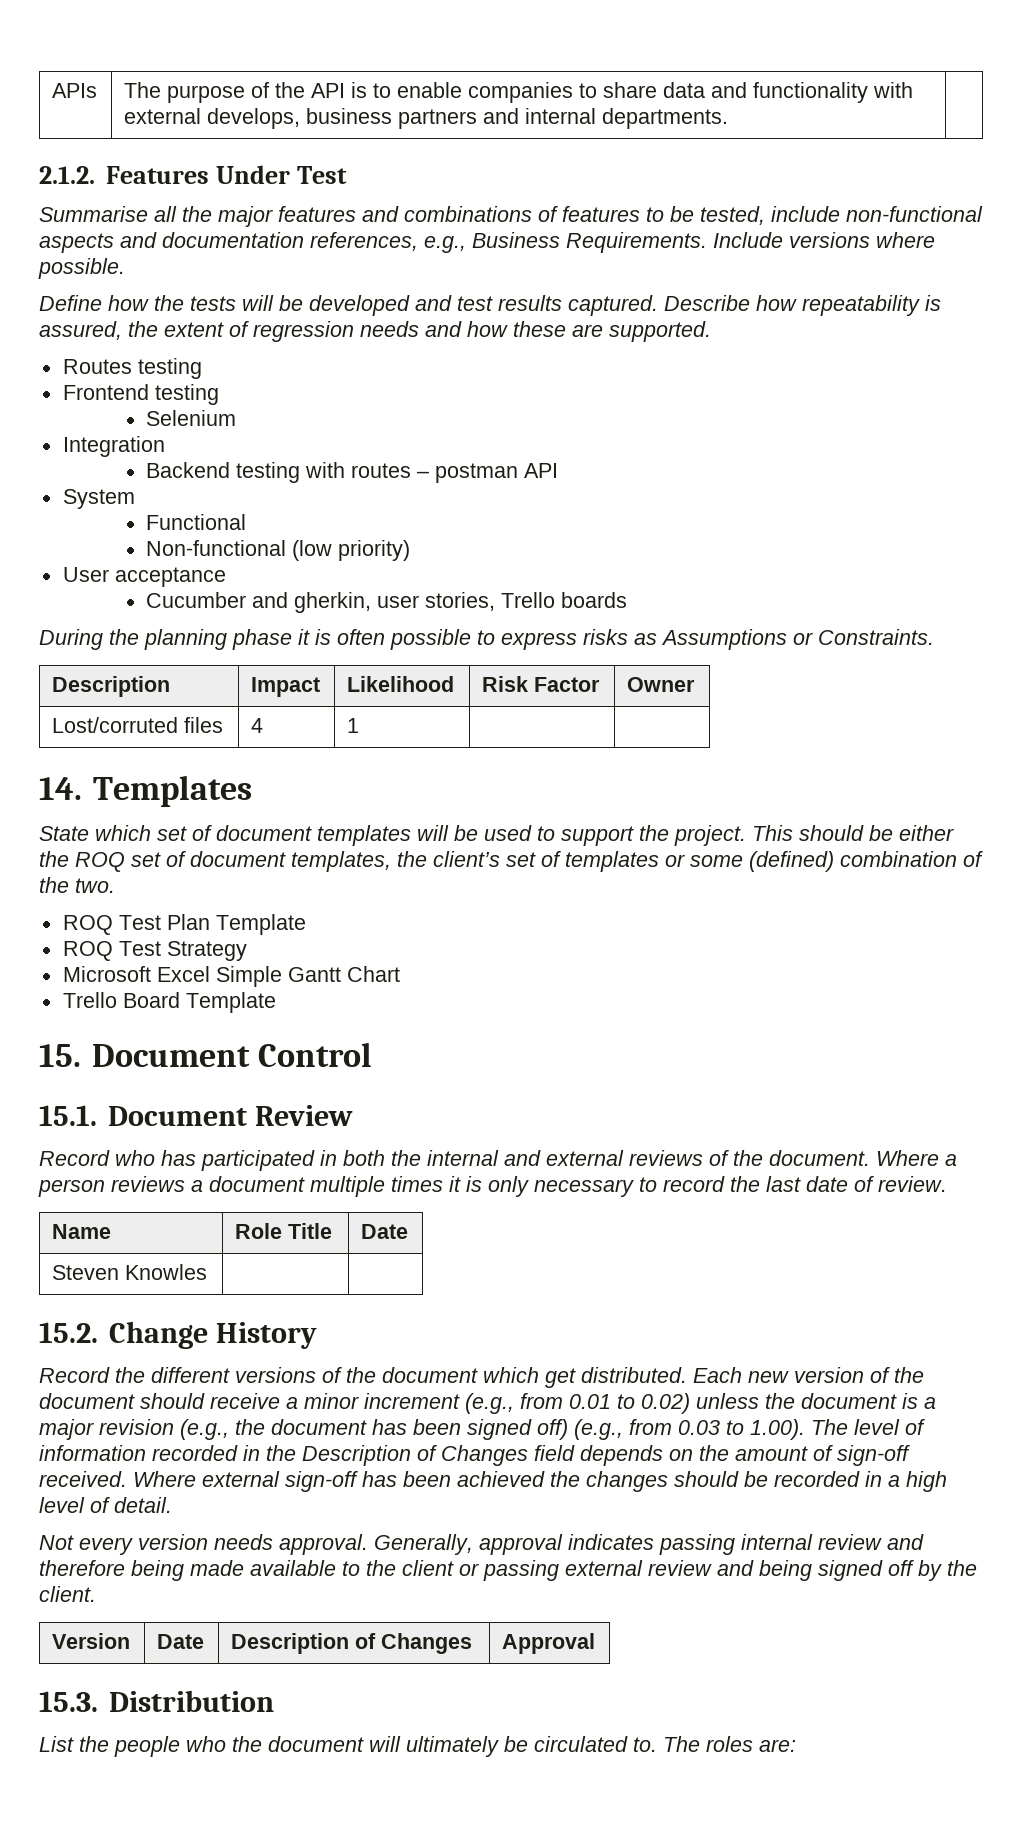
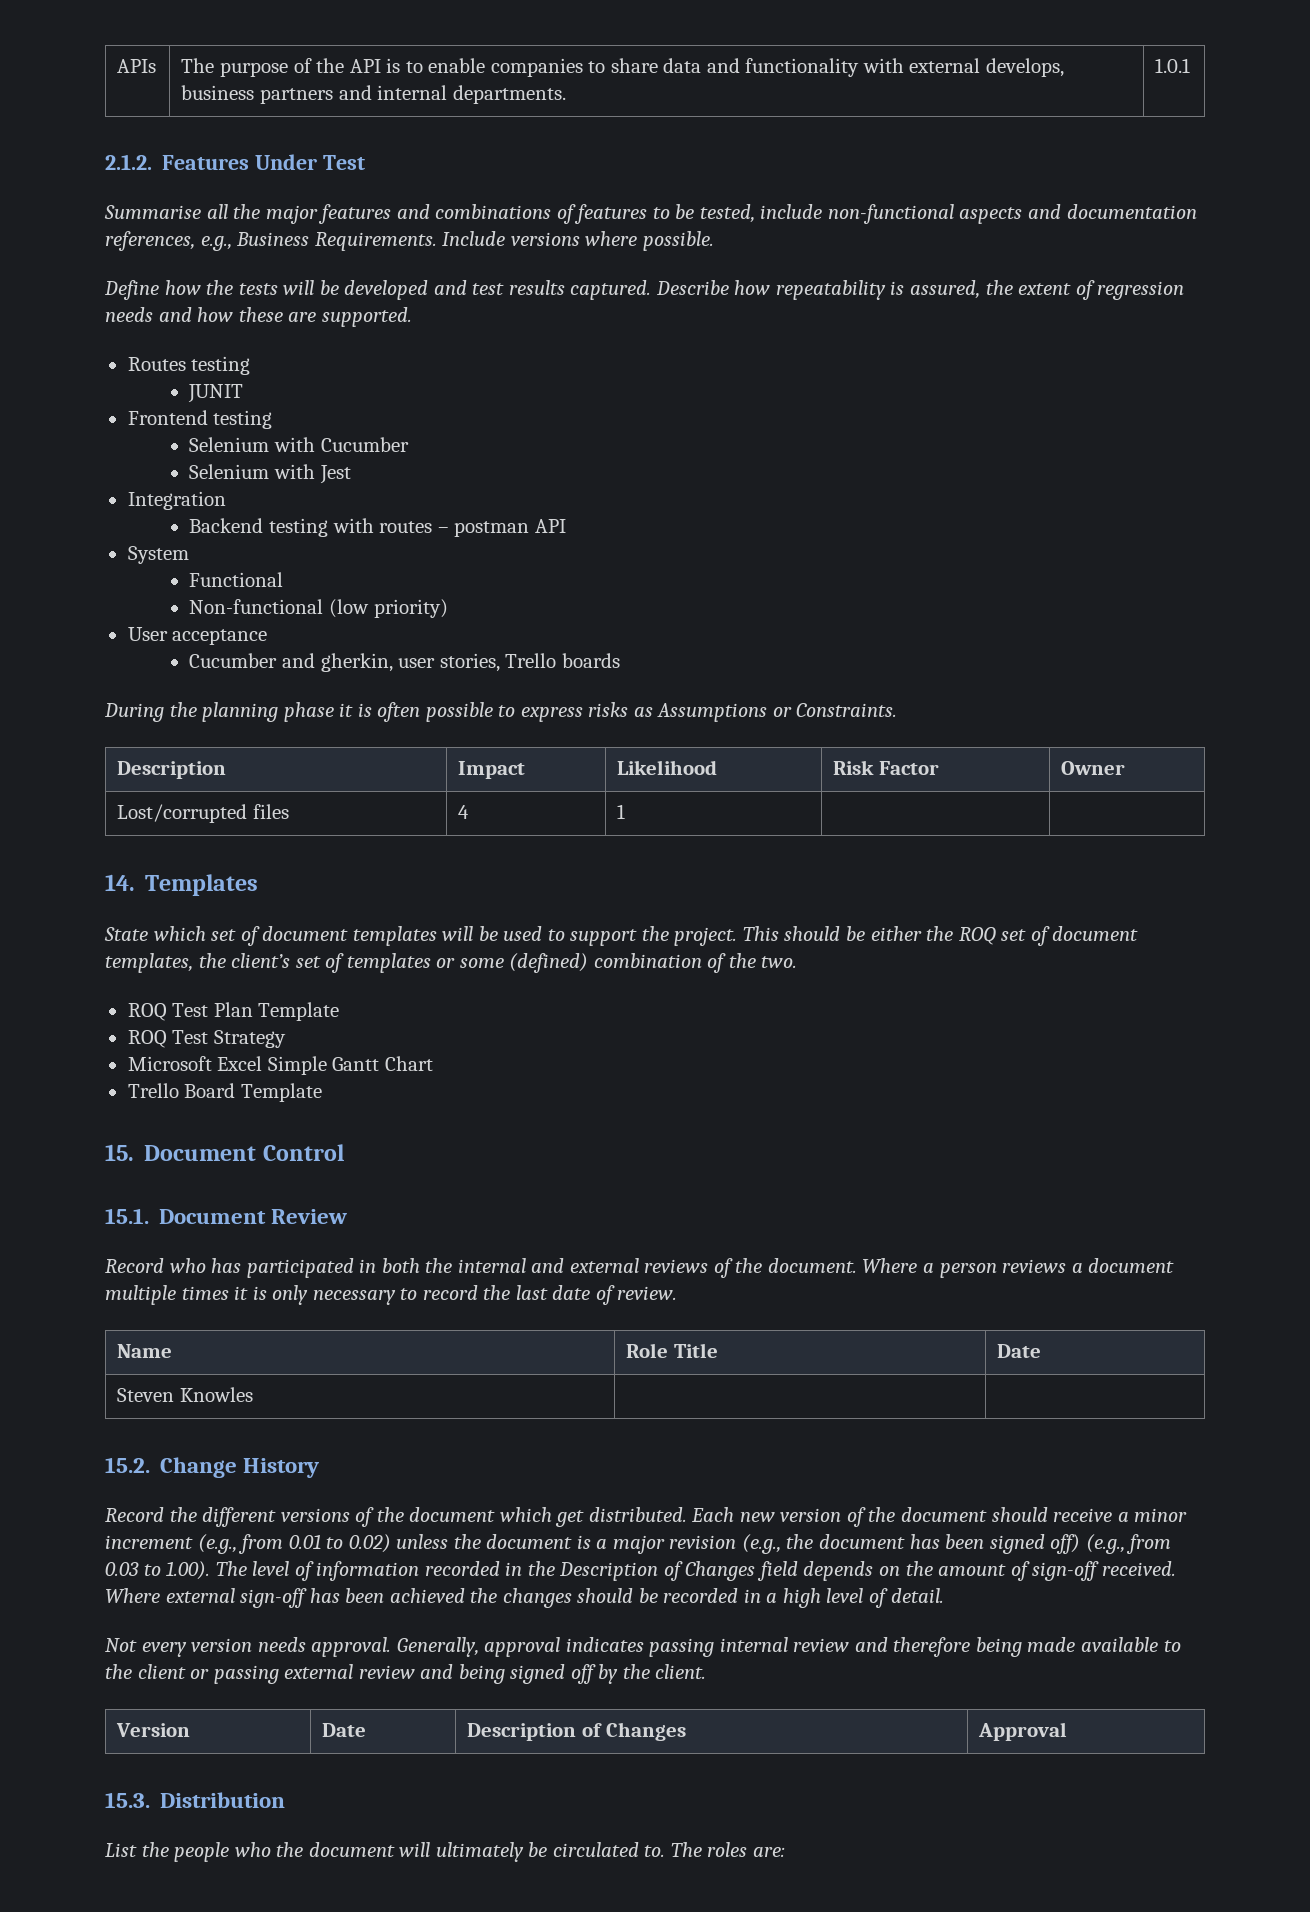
- APIs | The purpose of the API is to enable companies to share data and functionality with external develops, business partners and internal departments. |
+ APIs | The purpose of the API is to enable companies to share data and functionality with external develops, business partners and internal departments. | 1.0.1
+ JUNIT
- Selenium
+ Selenium with Cucumber
+ Selenium with Jest
- Lost/corruted files | 4 | 1 | |
+ Lost/corrupted files | 4 | 1 | |

